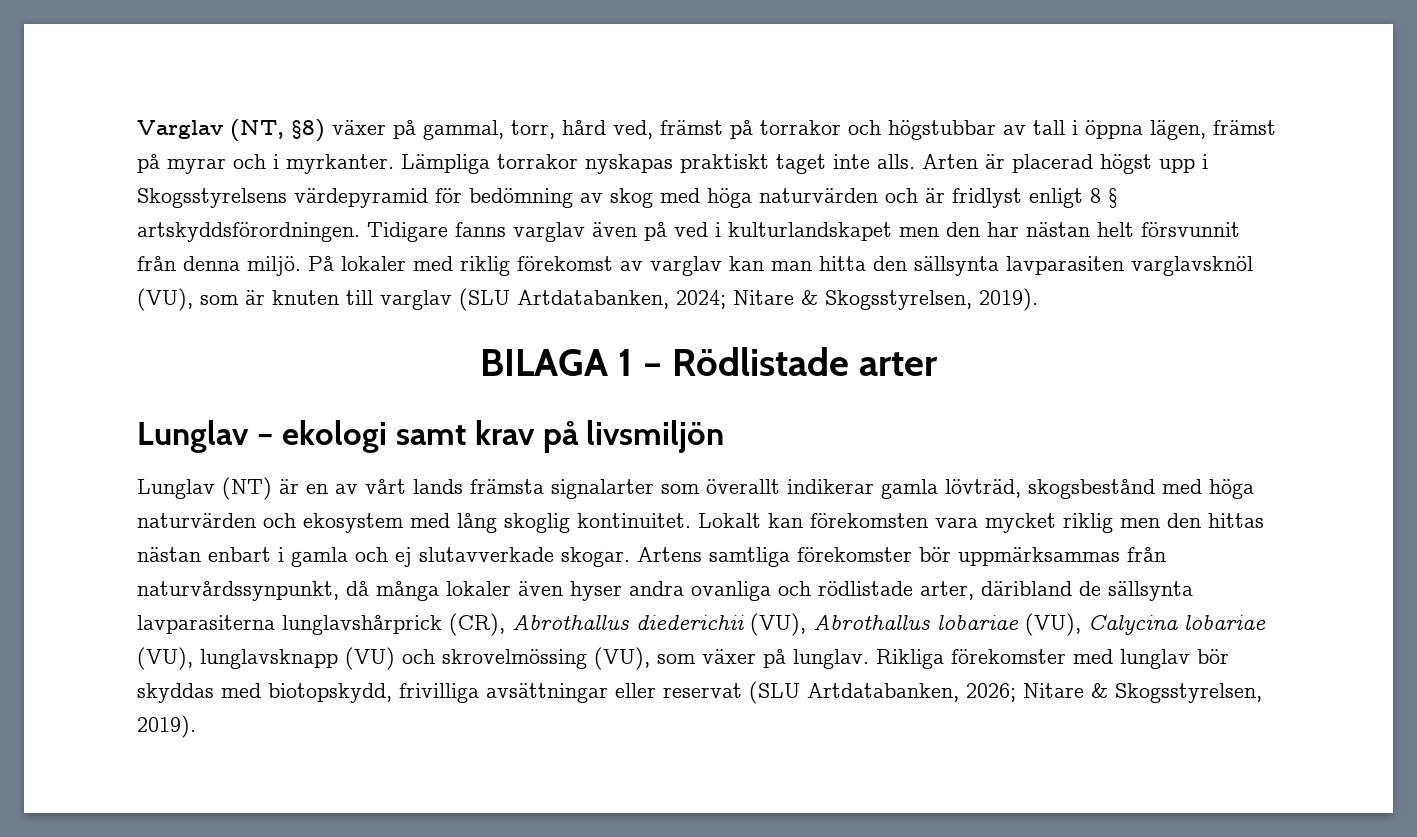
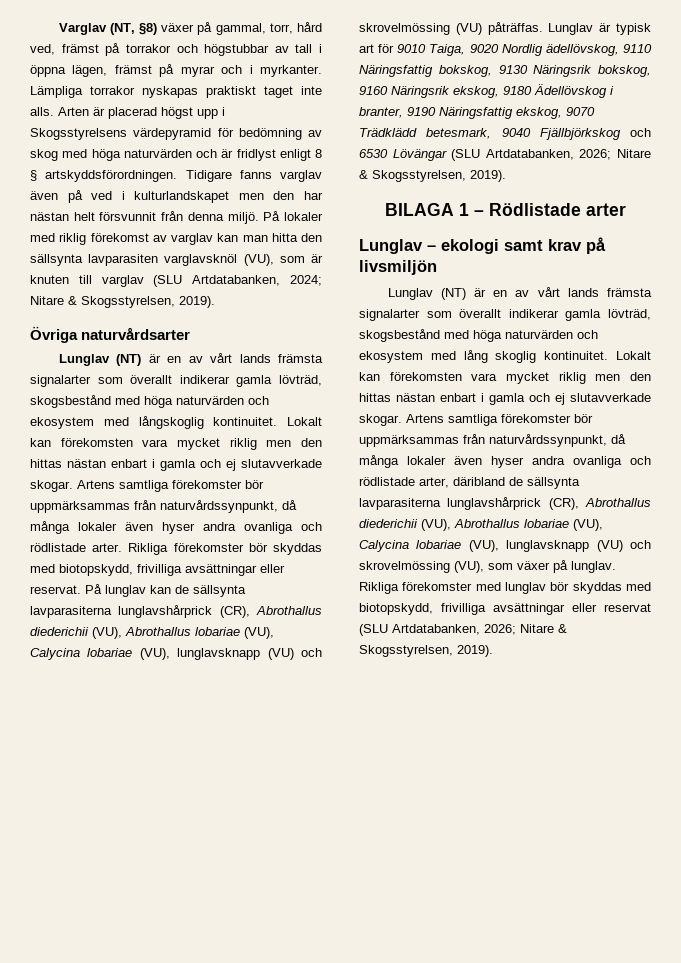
+ Övriga naturvårdsarter
+ Lunglav (NT) är en av vårt lands främsta signalarter som överallt indikerar gamla lövträd, skogsbestånd med höga naturvärden och ekosystem med långskoglig kontinuitet. Lokalt kan förekomsten vara mycket riklig men den hittas nästan enbart i gamla och ej slutavverkade skogar. Artens samtliga förekomster bör uppmärksammas från naturvårdssynpunkt, då många lokaler även hyser andra ovanliga och rödlistade arter. Rikliga förekomster bör skyddas med biotopskydd, frivilliga avsättningar eller reservat. På lunglav kan de sällsynta lavparasiterna lunglavshårprick (CR), Abrothallus diederichii (VU), Abrothallus lobariae (VU), Calycina lobariae (VU), lunglavsknapp (VU) och skrovelmössing (VU) påträffas. Lunglav är typisk art för 9010 Taiga, 9020 Nordlig ädellövskog, 9110 Näringsfattig bokskog, 9130 Näringsrik bokskog, 9160 Näringsrik ekskog, 9180 Ädellövskog i branter, 9190 Näringsfattig ekskog, 9070 Trädklädd betesmark, 9040 Fjällbjörkskog och 6530 Lövängar (SLU Artdatabanken, 2026; Nitare & Skogsstyrelsen, 2019).

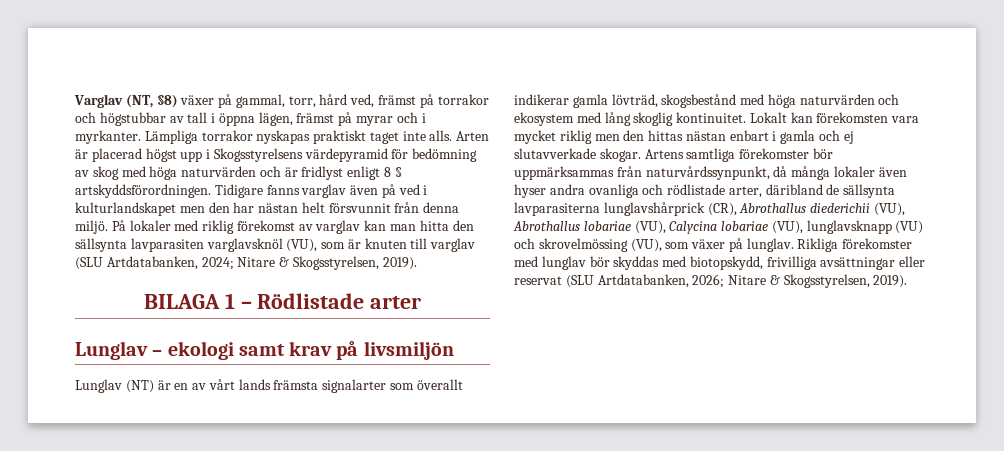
- Övriga naturvårdsarter
- Lunglav (NT) är en av vårt lands främsta signalarter som överallt indikerar gamla lövträd, skogsbestånd med höga naturvärden och ekosystem med långskoglig kontinuitet. Lokalt kan förekomsten vara mycket riklig men den hittas nästan enbart i gamla och ej slutavverkade skogar. Artens samtliga förekomster bör uppmärksammas från naturvårdssynpunkt, då många lokaler även hyser andra ovanliga och rödlistade arter. Rikliga förekomster bör skyddas med biotopskydd, frivilliga avsättningar eller reservat. På lunglav kan de sällsynta lavparasiterna lunglavshårprick (CR), Abrothallus diederichii (VU), Abrothallus lobariae (VU), Calycina lobariae (VU), lunglavsknapp (VU) och skrovelmössing (VU) påträffas. Lunglav är typisk art för 9010 Taiga, 9020 Nordlig ädellövskog, 9110 Näringsfattig bokskog, 9130 Näringsrik bokskog, 9160 Näringsrik ekskog, 9180 Ädellövskog i branter, 9190 Näringsfattig ekskog, 9070 Trädklädd betesmark, 9040 Fjällbjörkskog och 6530 Lövängar (SLU Artdatabanken, 2026; Nitare & Skogsstyrelsen, 2019).

